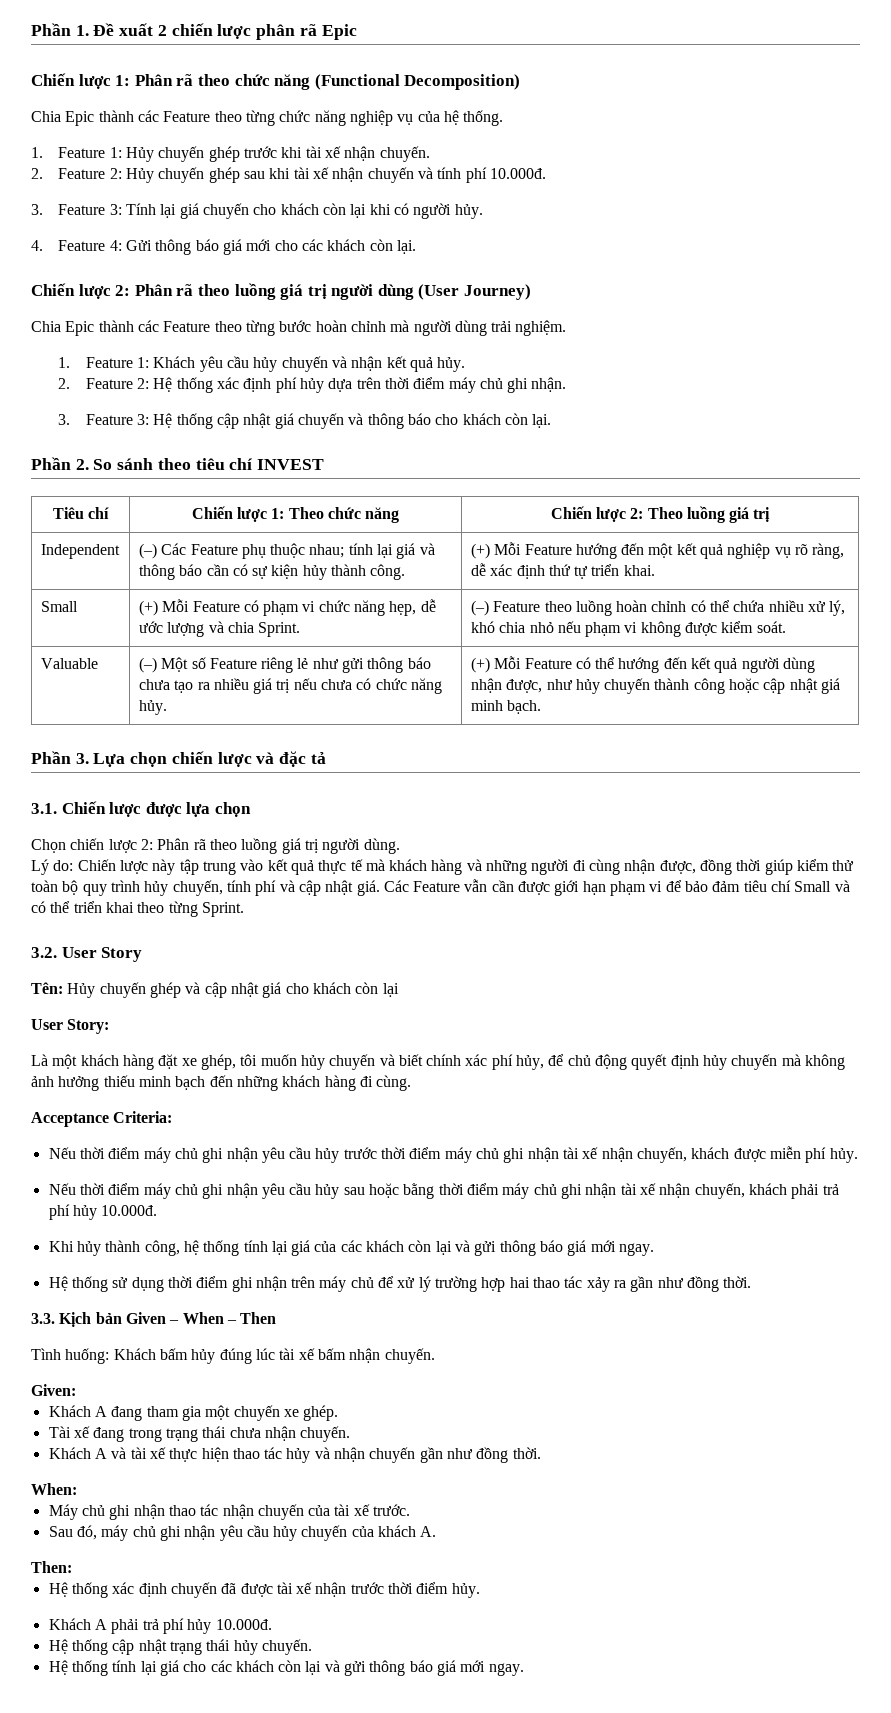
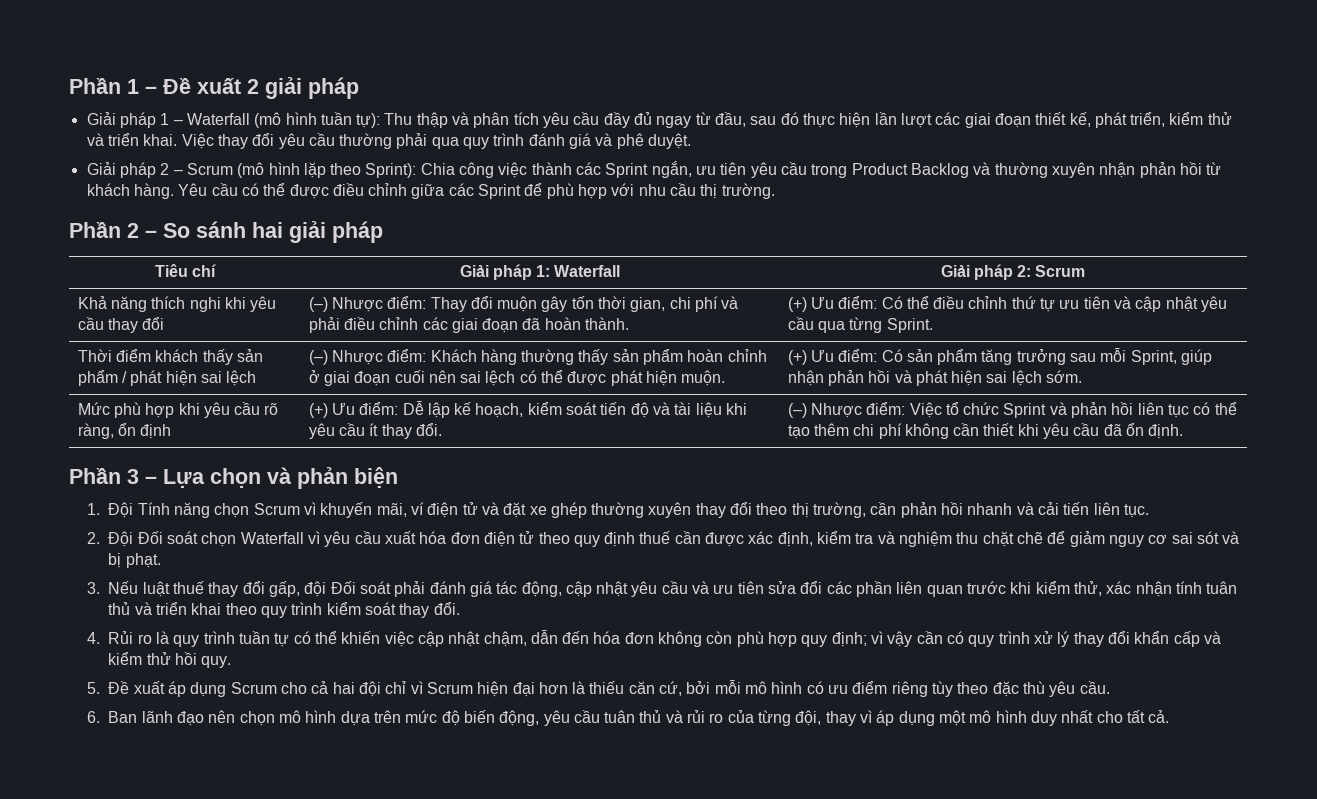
- Phần 1. Đề xuất 2 chiến lược phân rã Epic
- Chiến lược 1: Phân rã theo chức năng (Functional Decomposition)
- Chia Epic thành các Feature theo từng chức năng nghiệp vụ của hệ thống.
- 1. Feature 1: Hủy chuyến ghép trước khi tài xế nhận chuyến.
- 2. Feature 2: Hủy chuyến ghép sau khi tài xế nhận chuyến và tính phí 10.000đ.
- 3. Feature 3: Tính lại giá chuyến cho khách còn lại khi có người hủy.
- 4. Feature 4: Gửi thông báo giá mới cho các khách còn lại.
- Chiến lược 2: Phân rã theo luồng giá trị người dùng (User Journey)
- Chia Epic thành các Feature theo từng bước hoàn chỉnh mà người dùng trải nghiệm.
- 1. Feature 1: Khách yêu cầu hủy chuyến và nhận kết quả hủy.
- 2. Feature 2: Hệ thống xác định phí hủy dựa trên thời điểm máy chủ ghi nhận.
- 3. Feature 3: Hệ thống cập nhật giá chuyến và thông báo cho khách còn lại.
- Phần 2. So sánh theo tiêu chí INVEST
- Tiêu chí | Chiến lược 1: Theo chức năng | Chiến lược 2: Theo luồng giá trị
- Independent | (–) Các Feature phụ thuộc nhau; tính lại giá và thông báo cần có sự kiện hủy thành công. | (+) Mỗi Feature hướng đến một kết quả nghiệp vụ rõ ràng, dễ xác định thứ tự triển khai.
- Small | (+) Mỗi Feature có phạm vi chức năng hẹp, dễ ước lượng và chia Sprint. | (–) Feature theo luồng hoàn chỉnh có thể chứa nhiều xử lý, khó chia nhỏ nếu phạm vi không được kiểm soát.
- Valuable | (–) Một số Feature riêng lẻ như gửi thông báo chưa tạo ra nhiều giá trị nếu chưa có chức năng hủy. | (+) Mỗi Feature có thể hướng đến kết quả người dùng nhận được, như hủy chuyến thành công hoặc cập nhật giá minh bạch.
- Phần 3. Lựa chọn chiến lược và đặc tả
- 3.1. Chiến lược được lựa chọn
- Chọn chiến lược 2: Phân rã theo luồng giá trị người dùng.
- Lý do: Chiến lược này tập trung vào kết quả thực tế mà khách hàng và những người đi cùng nhận được, đồng thời giúp kiểm thử toàn bộ quy trình hủy chuyến, tính phí và cập nhật giá. Các Feature vẫn cần được giới hạn phạm vi để bảo đảm tiêu chí Small và có thể triển khai theo từng Sprint.
- 3.2. User Story
- Tên: Hủy chuyến ghép và cập nhật giá cho khách còn lại
- User Story:
- Là một khách hàng đặt xe ghép, tôi muốn hủy chuyến và biết chính xác phí hủy, để chủ động quyết định hủy chuyến mà không ảnh hưởng thiếu minh bạch đến những khách hàng đi cùng.
- Acceptance Criteria:
- Nếu thời điểm máy chủ ghi nhận yêu cầu hủy trước thời điểm máy chủ ghi nhận tài xế nhận chuyến, khách được miễn phí hủy.
- Nếu thời điểm máy chủ ghi nhận yêu cầu hủy sau hoặc bằng thời điểm máy chủ ghi nhận tài xế nhận chuyến, khách phải trả phí hủy 10.000đ.
- Khi hủy thành công, hệ thống tính lại giá của các khách còn lại và gửi thông báo giá mới ngay.
- Hệ thống sử dụng thời điểm ghi nhận trên máy chủ để xử lý trường hợp hai thao tác xảy ra gần như đồng thời.
- 3.3. Kịch bản Given – When – Then
- Tình huống: Khách bấm hủy đúng lúc tài xế bấm nhận chuyến.
- Given:
- Khách A đang tham gia một chuyến xe ghép.
- Tài xế đang trong trạng thái chưa nhận chuyến.
- Khách A và tài xế thực hiện thao tác hủy và nhận chuyến gần như đồng thời.
- When:
- Máy chủ ghi nhận thao tác nhận chuyến của tài xế trước.
- Sau đó, máy chủ ghi nhận yêu cầu hủy chuyến của khách A.
- Then:
- Hệ thống xác định chuyến đã được tài xế nhận trước thời điểm hủy.
- Khách A phải trả phí hủy 10.000đ.
- Hệ thống cập nhật trạng thái hủy chuyến.
- Hệ thống tính lại giá cho các khách còn lại và gửi thông báo giá mới ngay.
+ Phần 1 – Đề xuất 2 giải pháp
+ Giải pháp 1 – Waterfall (mô hình tuần tự): Thu thập và phân tích yêu cầu đầy đủ ngay từ đầu, sau đó thực hiện lần lượt các giai đoạn thiết kế, phát triển, kiểm thử và triển khai. Việc thay đổi yêu cầu thường phải qua quy trình đánh giá và phê duyệt.
+ Giải pháp 2 – Scrum (mô hình lặp theo Sprint): Chia công việc thành các Sprint ngắn, ưu tiên yêu cầu trong Product Backlog và thường xuyên nhận phản hồi từ khách hàng. Yêu cầu có thể được điều chỉnh giữa các Sprint để phù hợp với nhu cầu thị trường.
+ Phần 2 – So sánh hai giải pháp
+ Tiêu chí | Giải pháp 1: Waterfall | Giải pháp 2: Scrum
+ Khả năng thích nghi khi yêu cầu thay đổi | (–) Nhược điểm: Thay đổi muộn gây tốn thời gian, chi phí và phải điều chỉnh các giai đoạn đã hoàn thành. | (+) Ưu điểm: Có thể điều chỉnh thứ tự ưu tiên và cập nhật yêu cầu qua từng Sprint.
+ Thời điểm khách thấy sản phẩm / phát hiện sai lệch | (–) Nhược điểm: Khách hàng thường thấy sản phẩm hoàn chỉnh ở giai đoạn cuối nên sai lệch có thể được phát hiện muộn. | (+) Ưu điểm: Có sản phẩm tăng trưởng sau mỗi Sprint, giúp nhận phản hồi và phát hiện sai lệch sớm.
+ Mức phù hợp khi yêu cầu rõ ràng, ổn định | (+) Ưu điểm: Dễ lập kế hoạch, kiểm soát tiến độ và tài liệu khi yêu cầu ít thay đổi. | (–) Nhược điểm: Việc tổ chức Sprint và phản hồi liên tục có thể tạo thêm chi phí không cần thiết khi yêu cầu đã ổn định.
+ Phần 3 – Lựa chọn và phản biện
+ 1. Đội Tính năng chọn Scrum vì khuyến mãi, ví điện tử và đặt xe ghép thường xuyên thay đổi theo thị trường, cần phản hồi nhanh và cải tiến liên tục.
+ 2. Đội Đối soát chọn Waterfall vì yêu cầu xuất hóa đơn điện tử theo quy định thuế cần được xác định, kiểm tra và nghiệm thu chặt chẽ để giảm nguy cơ sai sót và bị phạt.
+ 3. Nếu luật thuế thay đổi gấp, đội Đối soát phải đánh giá tác động, cập nhật yêu cầu và ưu tiên sửa đổi các phần liên quan trước khi kiểm thử, xác nhận tính tuân thủ và triển khai theo quy trình kiểm soát thay đổi.
+ 4. Rủi ro là quy trình tuần tự có thể khiến việc cập nhật chậm, dẫn đến hóa đơn không còn phù hợp quy định; vì vậy cần có quy trình xử lý thay đổi khẩn cấp và kiểm thử hồi quy.
+ 5. Đề xuất áp dụng Scrum cho cả hai đội chỉ vì Scrum hiện đại hơn là thiếu căn cứ, bởi mỗi mô hình có ưu điểm riêng tùy theo đặc thù yêu cầu.
+ 6. Ban lãnh đạo nên chọn mô hình dựa trên mức độ biến động, yêu cầu tuân thủ và rủi ro của từng đội, thay vì áp dụng một mô hình duy nhất cho tất cả.

